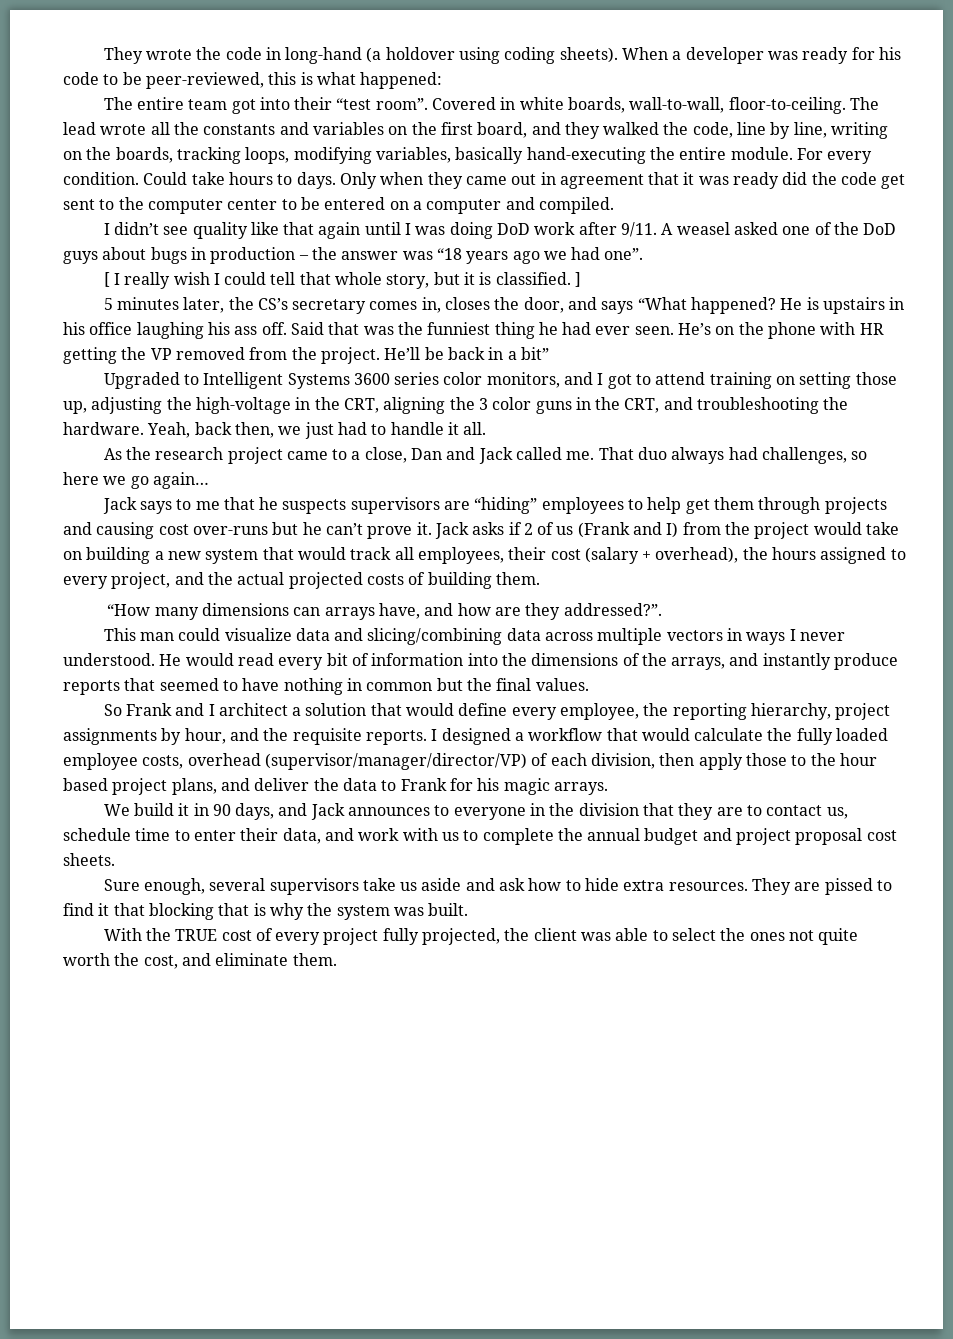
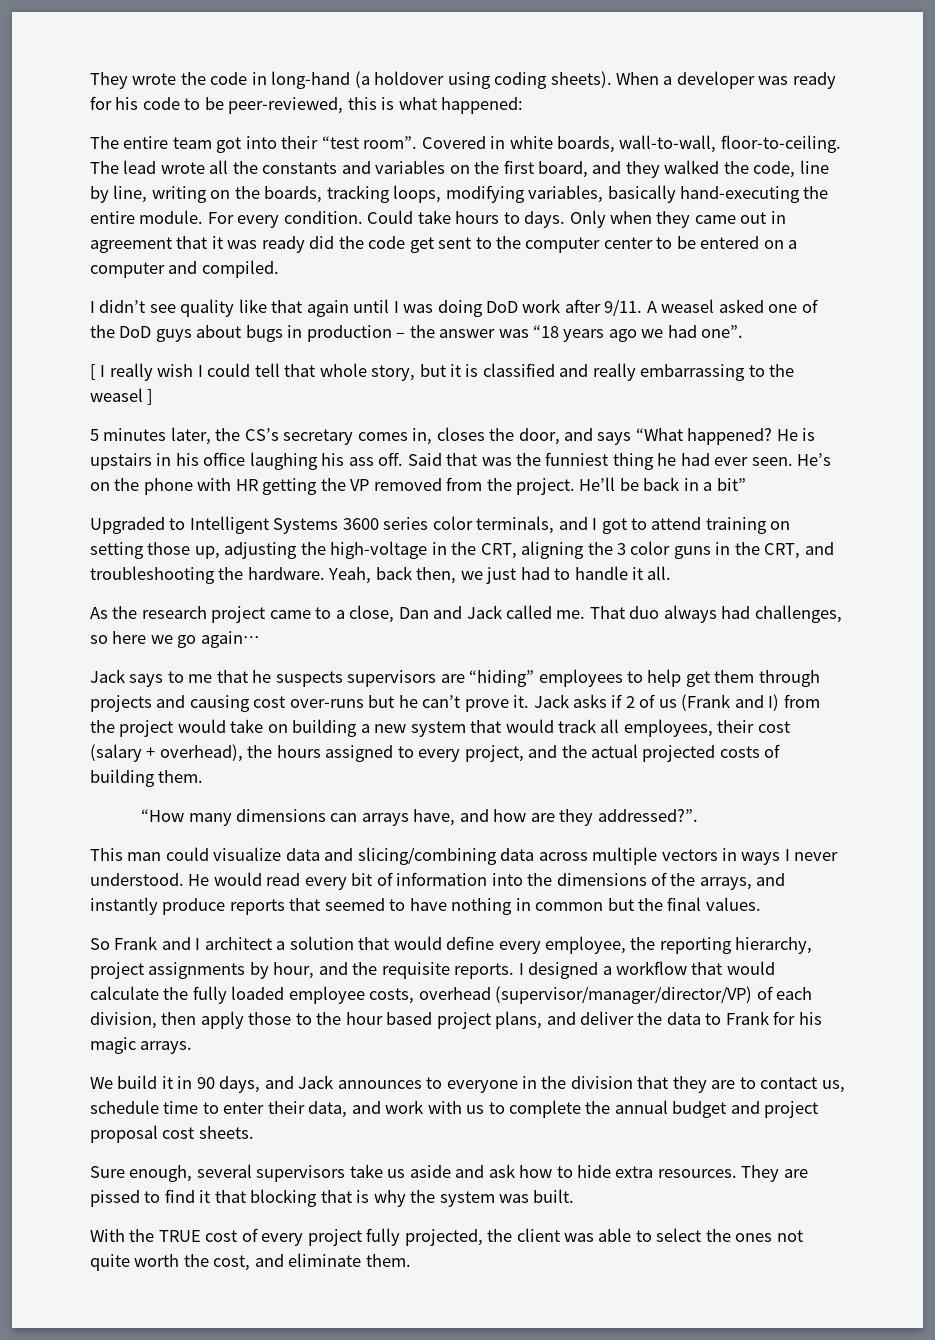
- [ I really wish I could tell that whole story, but it is classified. ]
+ [ I really wish I could tell that whole story, but it is classified and really embarrassing to the weasel ]
- Upgraded to Intelligent Systems 3600 series color monitors, and I got to attend training on setting those up, adjusting the high-voltage in the CRT, aligning the 3 color guns in the CRT, and troubleshooting the hardware.
+ Upgraded to Intelligent Systems 3600 series color terminals, and I got to attend training on setting those up, adjusting the high-voltage in the CRT, aligning the 3 color guns in the CRT, and troubleshooting the hardware.

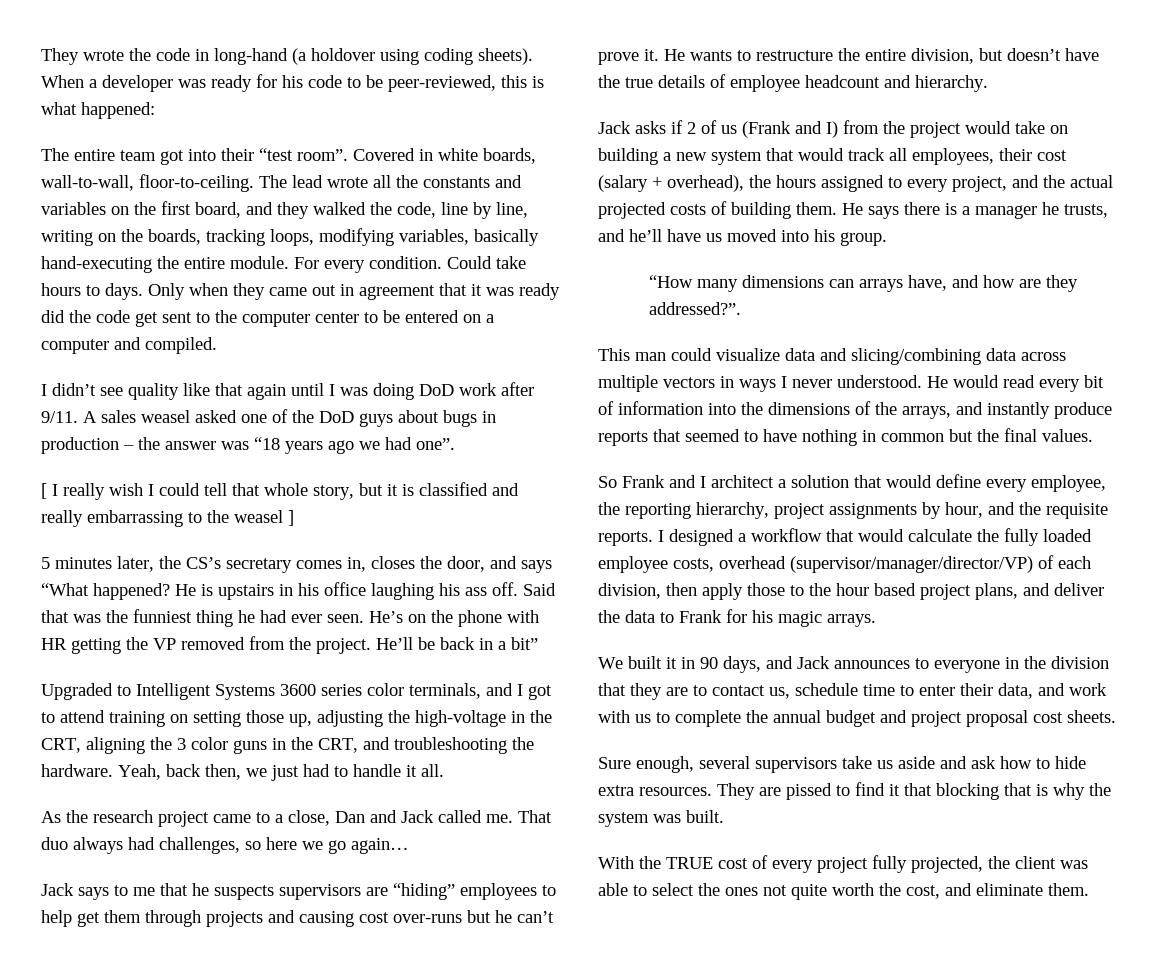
- A weasel asked one of the DoD guys about bugs in production – the answer was “18 years ago we had one”.
+ A sales weasel asked one of the DoD guys about bugs in production – the answer was “18 years ago we had one”.
- Jack says to me that he suspects supervisors are “hiding” employees to help get them through projects and causing cost over-runs but he can’t prove it. Jack asks if 2 of us (Frank and I) from the project would take on building a new system that would track all employees, their cost (salary + overhead), the hours assigned to every project, and the actual projected costs of building them.
+ Jack says to me that he suspects supervisors are “hiding” employees to help get them through projects and causing cost over-runs but he can’t prove it. He wants to restructure the entire division, but doesn’t have the true details of employee headcount and hierarchy.
+ Jack asks if 2 of us (Frank and I) from the project would take on building a new system that would track all employees, their cost (salary + overhead), the hours assigned to every project, and the actual projected costs of building them. He says there is a manager he trusts, and he’ll have us moved into his group.
- We build it in 90 days, and Jack announces to everyone in the division that they are to contact us, schedule time to enter their data, and work with us to complete the annual budget and project proposal cost sheets.
+ We built it in 90 days, and Jack announces to everyone in the division that they are to contact us, schedule time to enter their data, and work with us to complete the annual budget and project proposal cost sheets.

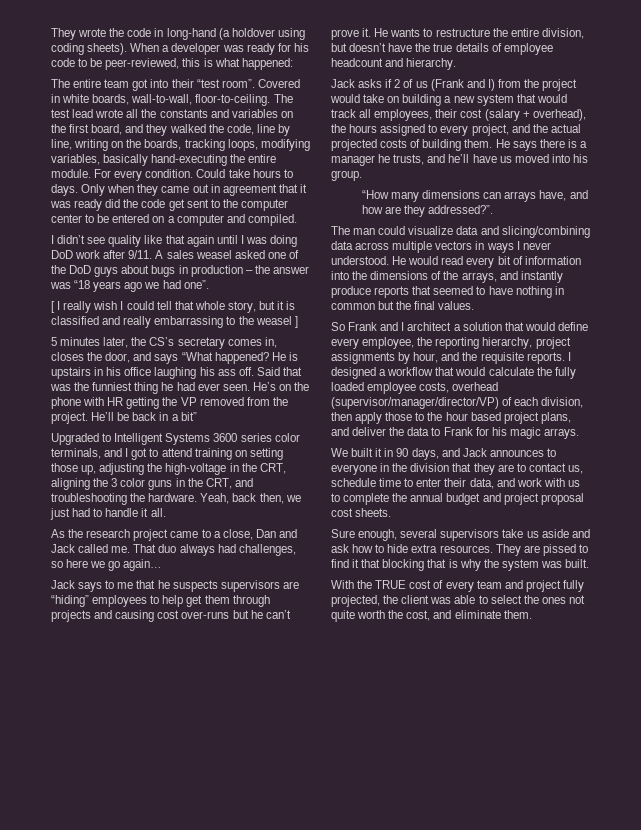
- The lead wrote all the constants and variables on the first board, and they walked the code, line by line, writing on the boards, tracking loops, modifying variables, basically hand-executing the entire module.
+ The test lead wrote all the constants and variables on the first board, and they walked the code, line by line, writing on the boards, tracking loops, modifying variables, basically hand-executing the entire module.
- This man could visualize data and slicing/combining data across multiple vectors in ways I never understood.
+ The man could visualize data and slicing/combining data across multiple vectors in ways I never understood.
- With the TRUE cost of every project fully projected, the client was able to select the ones not quite worth the cost, and eliminate them.
+ With the TRUE cost of every team and project fully projected, the client was able to select the ones not quite worth the cost, and eliminate them.

